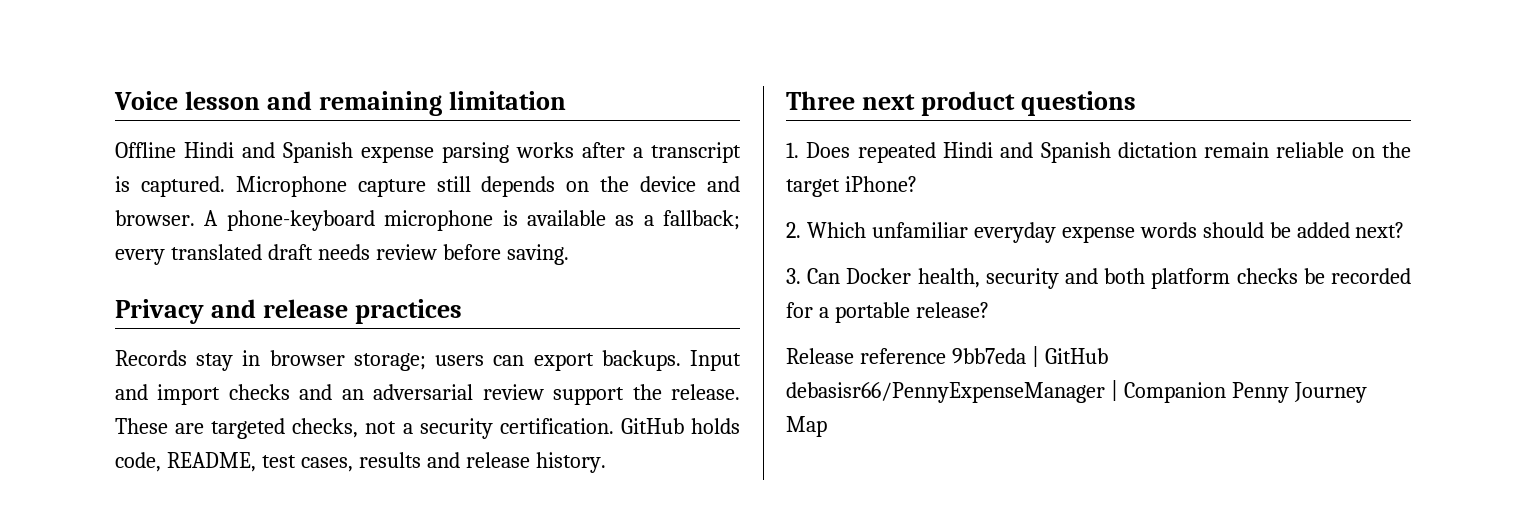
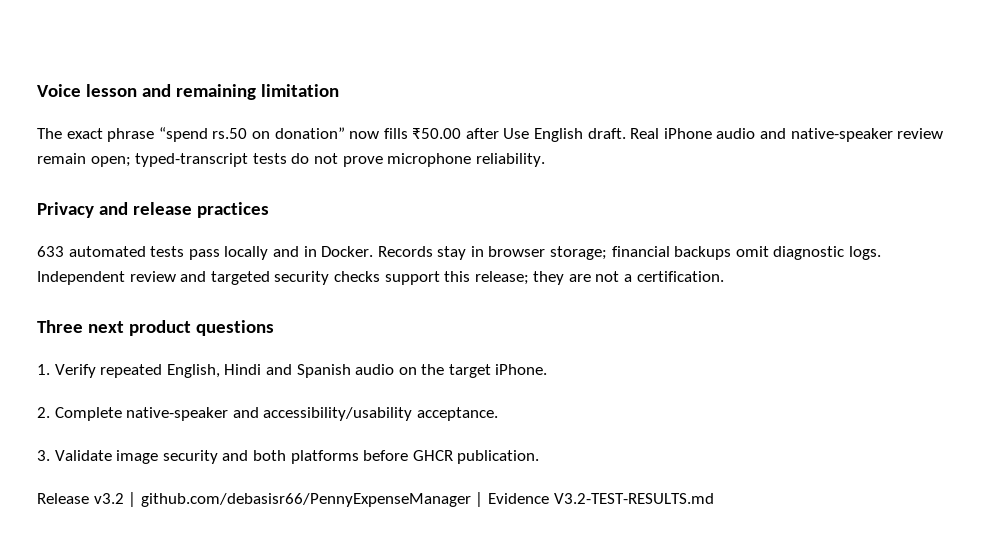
- Offline Hindi and Spanish expense parsing works after a transcript is captured. Microphone capture still depends on the device and browser. A phone-keyboard microphone is available as a fallback; every translated draft needs review before saving.
+ The exact phrase “spend rs.50 on donation” now fills ₹50.00 after Use English draft. Real iPhone audio and native-speaker review remain open; typed-transcript tests do not prove microphone reliability.
  Privacy and release practices
- Records stay in browser storage; users can export backups. Input and import checks and an adversarial review support the release. These are targeted checks, not a security certification. GitHub holds code, README, test cases, results and release history.
+ 633 automated tests pass locally and in Docker. Records stay in browser storage; financial backups omit diagnostic logs. Independent review and targeted security checks support this release; they are not a certification.
- 1. Does repeated Hindi and Spanish dictation remain reliable on the target iPhone?
+ 1. Verify repeated English, Hindi and Spanish audio on the target iPhone.
- 2. Which unfamiliar everyday expense words should be added next?
- 3. Can Docker health, security and both platform checks be recorded for a portable release?
- Release reference 9bb7eda | GitHub debasisr66/PennyExpenseManager | Companion Penny Journey Map
+ 2. Complete native-speaker and accessibility/usability acceptance.
+ 3. Validate image security and both platforms before GHCR publication.
+ Release v3.2 | github.com/debasisr66/PennyExpenseManager | Evidence V3.2-TEST-RESULTS.md

